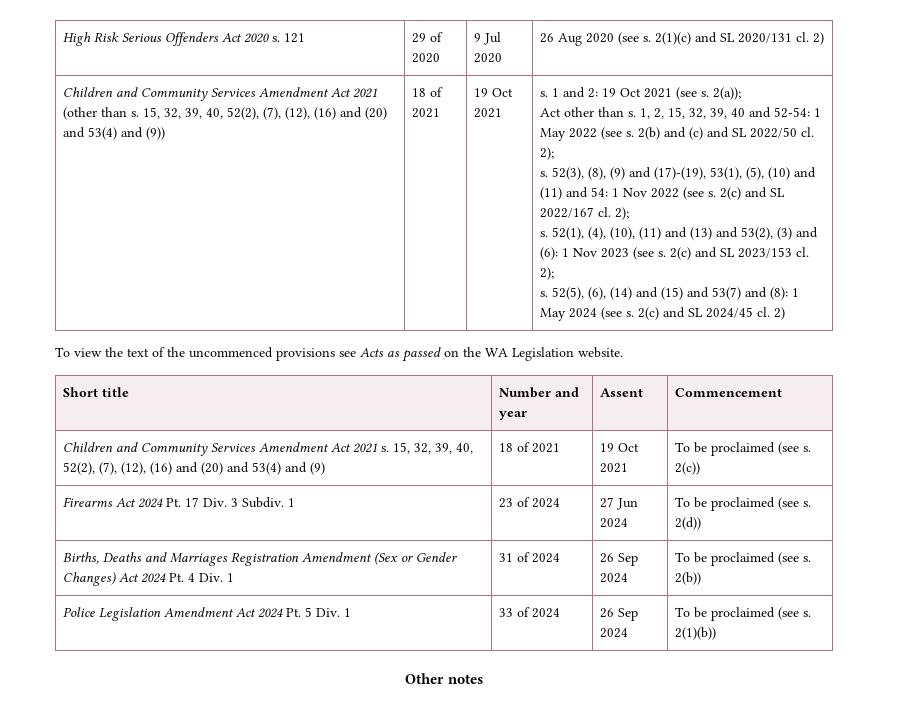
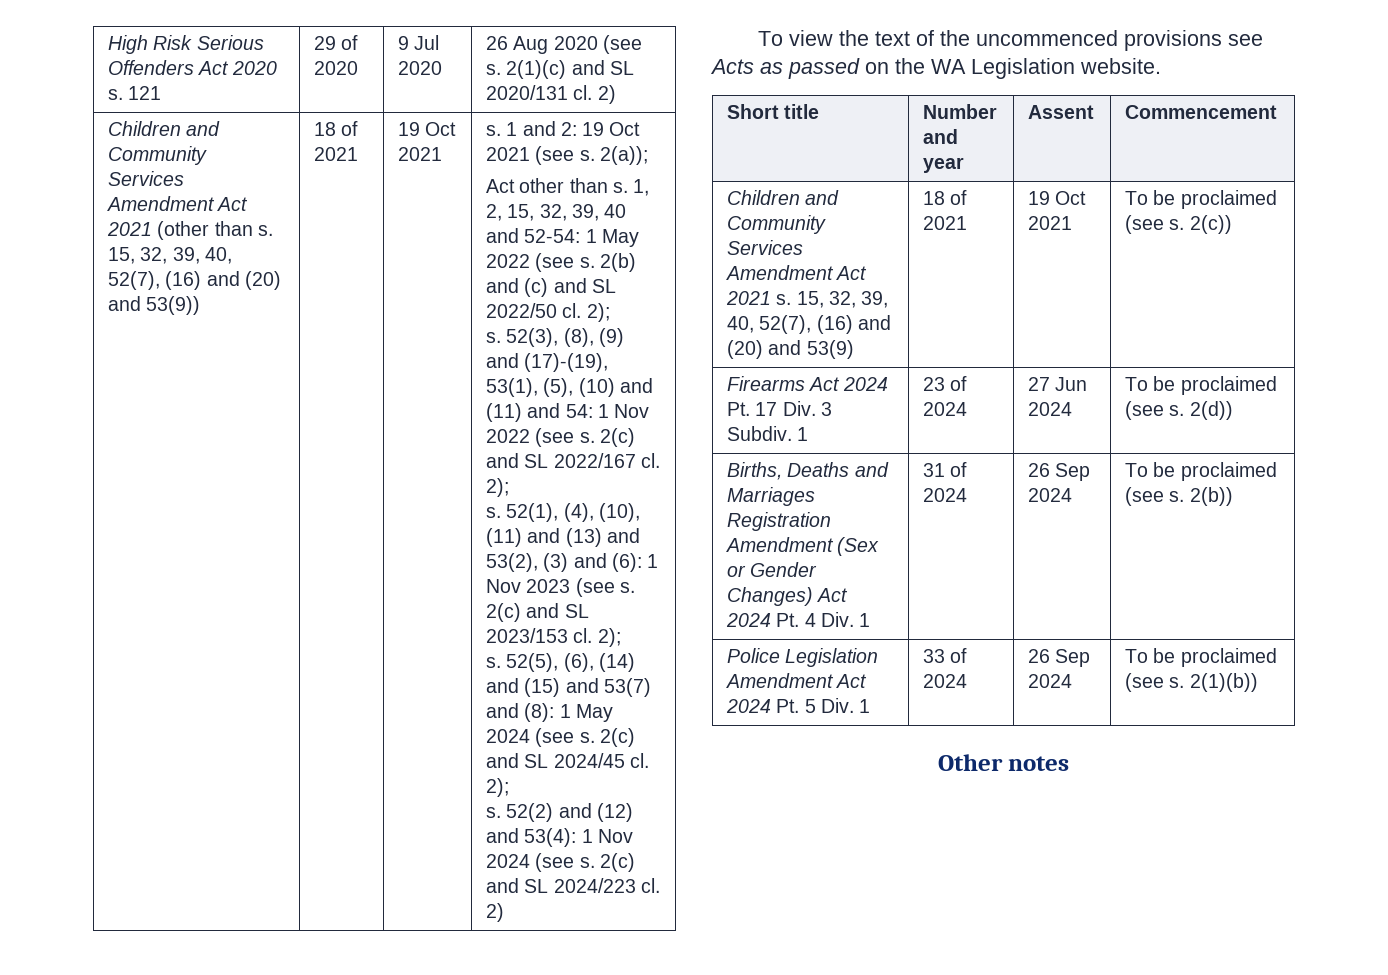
- 15, 32, 39, 40, 52(2), (7), (12), (16) and (20) and 53(4) and (9))
+ 15, 32, 39, 40, 52(7), (16) and (20) and 53(9))
- 2(c) and SL 2024/45 cl.
+ 2(c) and SL 2024/45 cl. 2);
+ s. 52(2) and (12) and 53(4): 1 Nov 2024 (see s. 2(c) and SL 2024/223 cl.
- Children and Community Services Amendment Act 2021 s. 15, 32, 39, 40, 52(2), (7), (12), (16) and (20) and 53(4) and (9) | 18 of 2021 | 19 Oct 2021 | To be proclaimed (see s. 2(c))
+ Children and Community Services Amendment Act 2021 s. 15, 32, 39, 40, 52(7), (16) and (20) and 53(9) | 18 of 2021 | 19 Oct 2021 | To be proclaimed (see s. 2(c))

